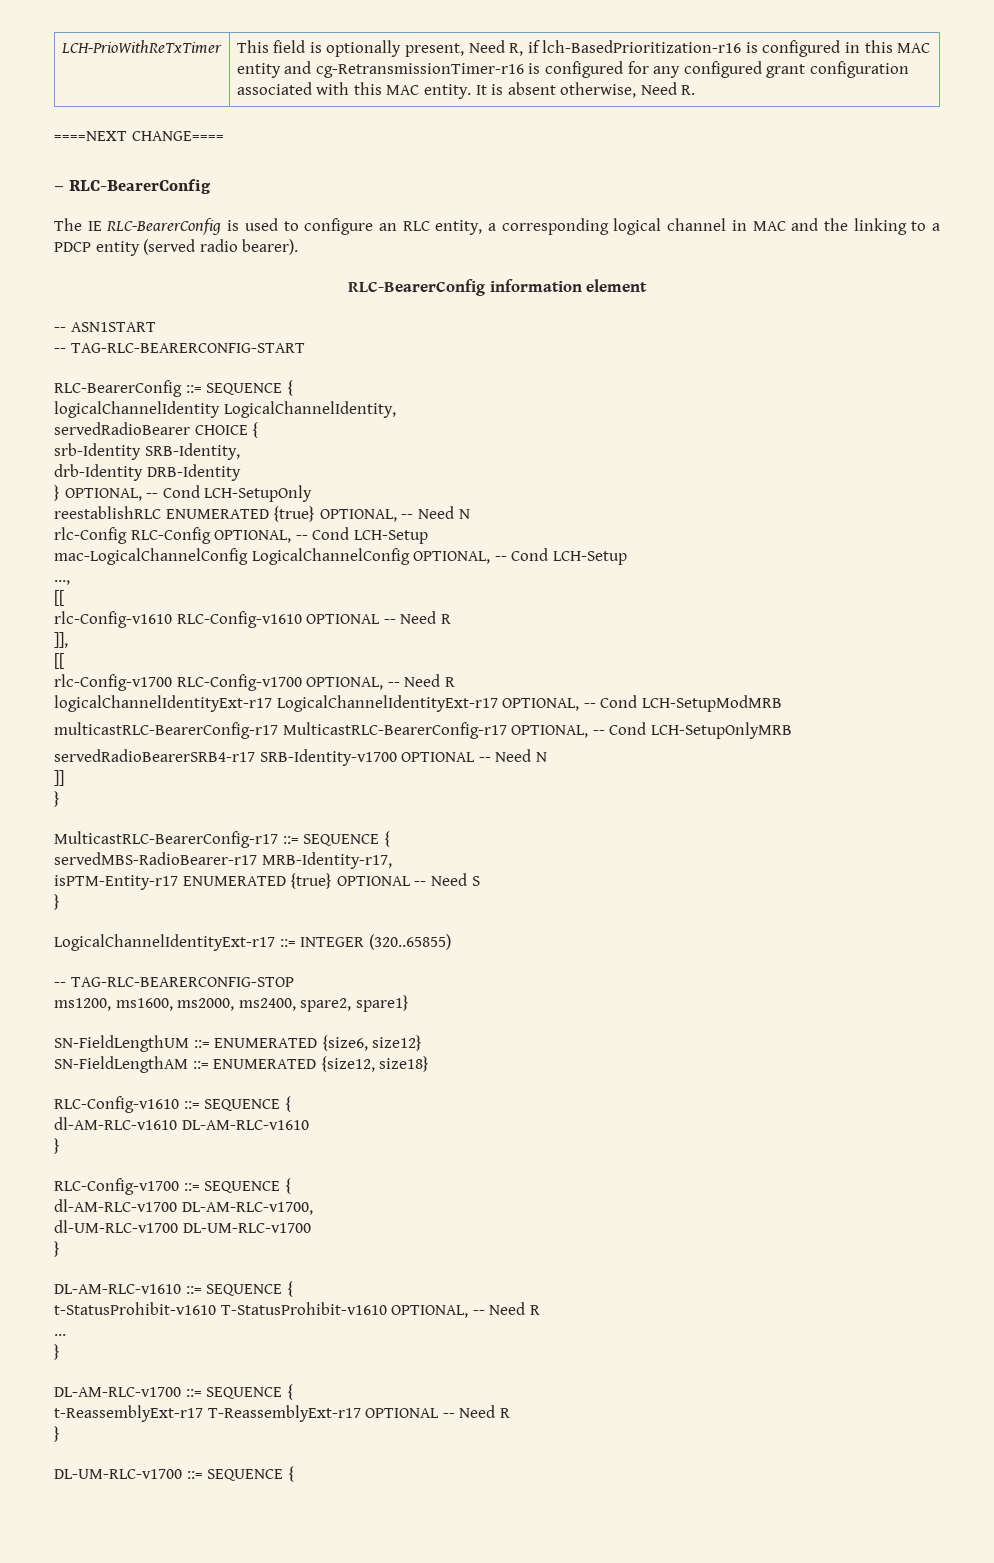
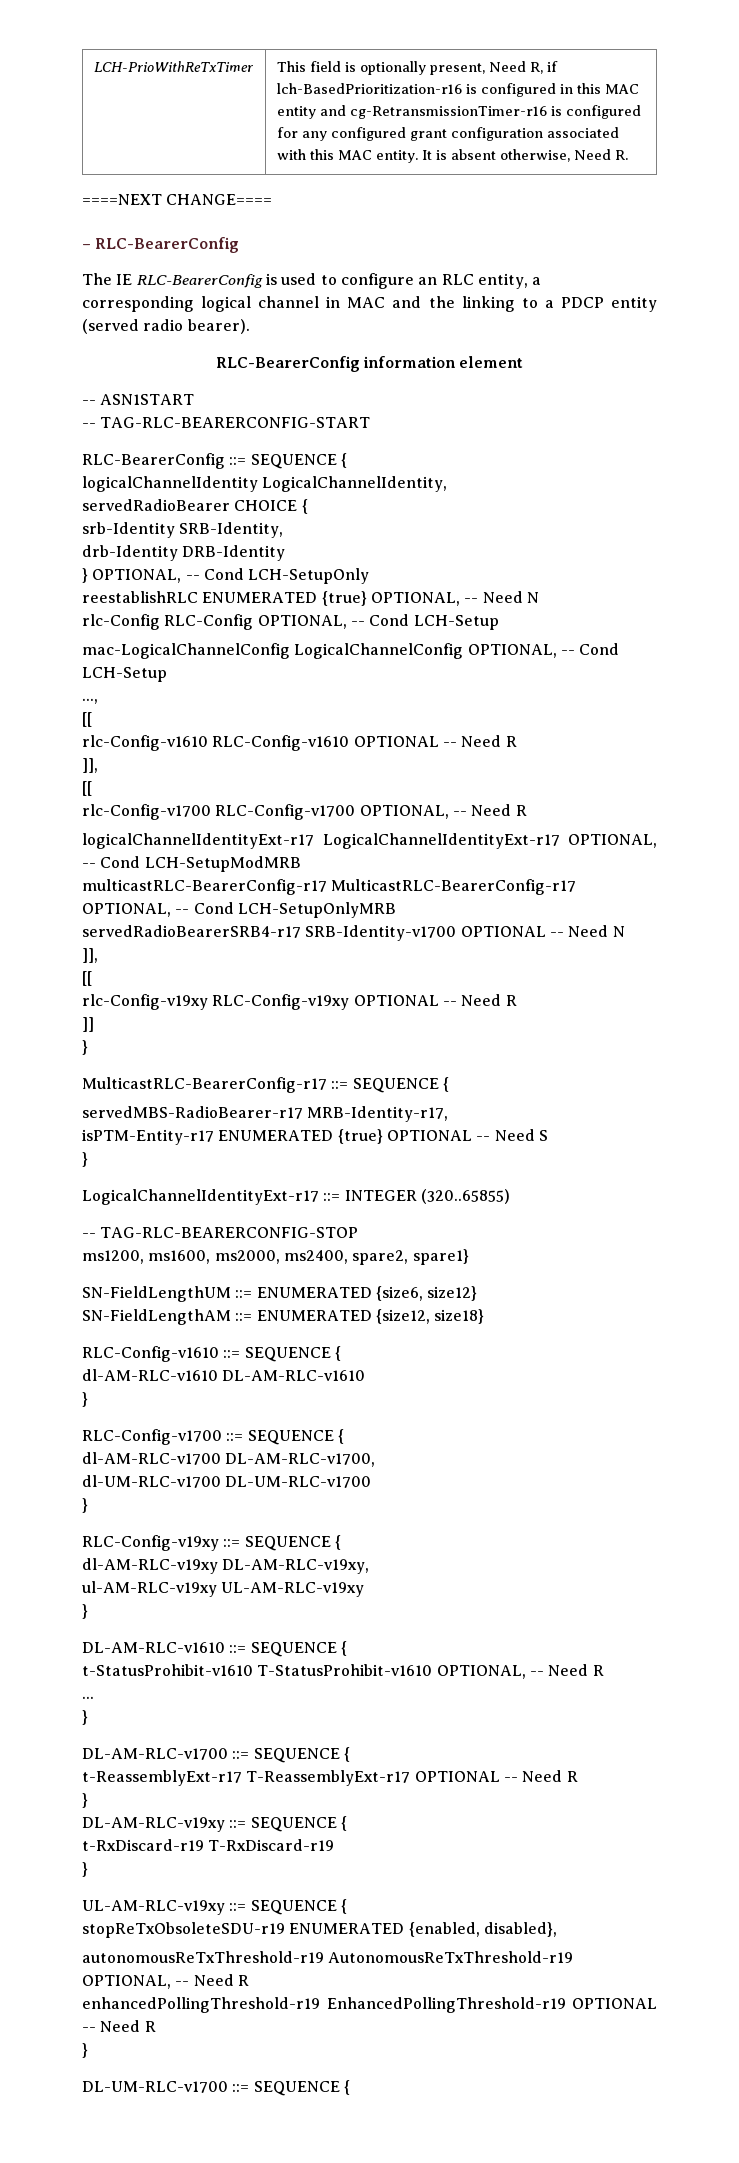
  servedRadioBearerSRB4-r17 SRB-Identity-v1700 OPTIONAL -- Need N
+ ]],
+ [[
+ rlc-Config-v19xy RLC-Config-v19xy OPTIONAL -- Need R
+ RLC-Config-v19xy ::= SEQUENCE {
+ dl-AM-RLC-v19xy DL-AM-RLC-v19xy,
+ ul-AM-RLC-v19xy UL-AM-RLC-v19xy
+ }
+ DL-AM-RLC-v19xy ::= SEQUENCE {
+ t-RxDiscard-r19 T-RxDiscard-r19
+ }
+ UL-AM-RLC-v19xy ::= SEQUENCE {
+ stopReTxObsoleteSDU-r19 ENUMERATED {enabled, disabled},
+ autonomousReTxThreshold-r19 AutonomousReTxThreshold-r19 OPTIONAL, -- Need R
+ enhancedPollingThreshold-r19 EnhancedPollingThreshold-r19 OPTIONAL -- Need R
+ }

